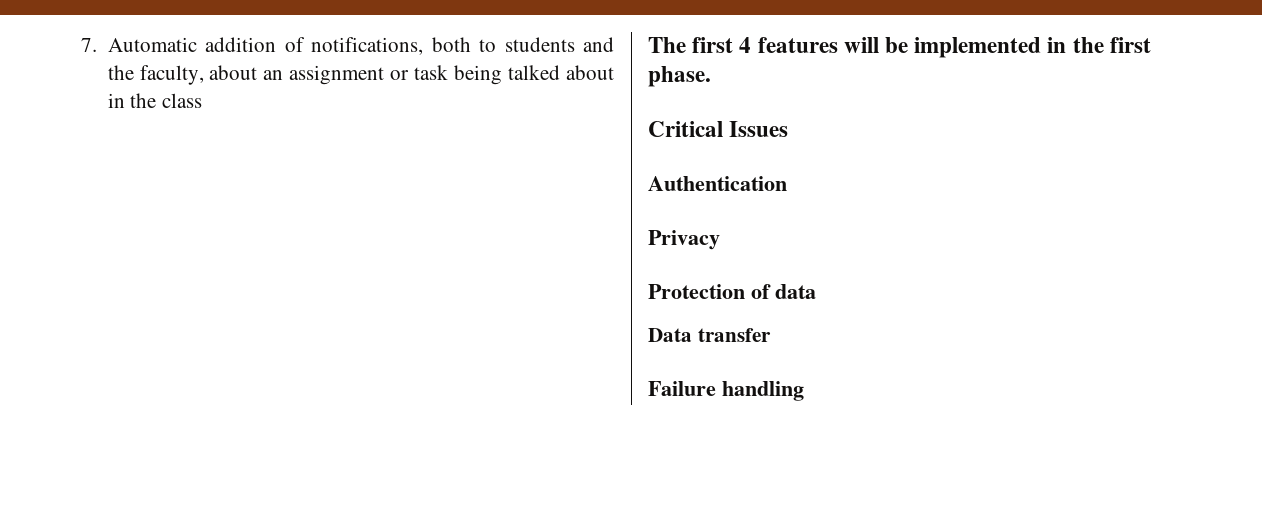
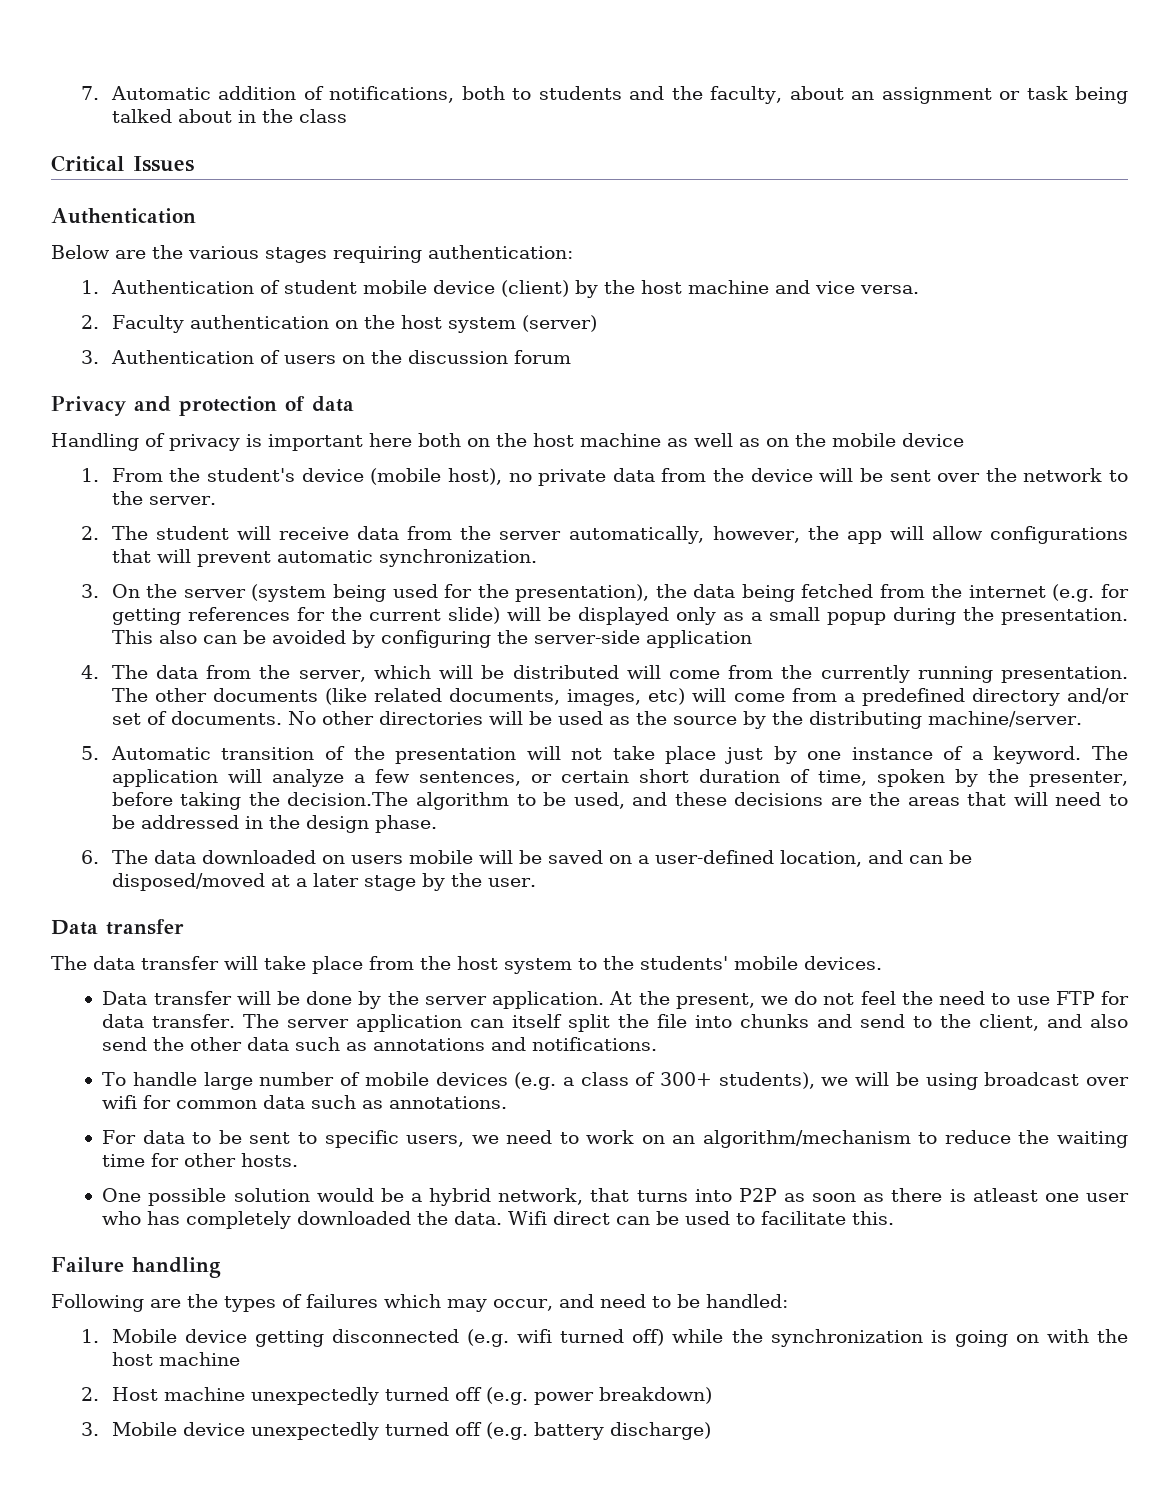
- The first 4 features will be implemented in the first phase.
  Critical Issues
  Authentication
+ Below are the various stages requiring authentication:
+ 1. Authentication of student mobile device (client) by the host machine and vice versa.
+ 2. Faculty authentication on the host system (server)
+ 3. Authentication of users on the discussion forum
- Privacy
- Protection of data
+ Privacy and protection of data
+ Handling of privacy is important here both on the host machine as well as on the mobile device
+ 1. From the student's device (mobile host), no private data from the device will be sent over the network to the server.
+ 2. The student will receive data from the server automatically, however, the app will allow configurations that will prevent automatic synchronization.
+ 3. On the server (system being used for the presentation), the data being fetched from the internet (e.g. for getting references for the current slide) will be displayed only as a small popup during the presentation. This also can be avoided by configuring the server-side application
+ 4. The data from the server, which will be distributed will come from the currently running presentation. The other documents (like related documents, images, etc) will come from a predefined directory and/or set of documents. No other directories will be used as the source by the distributing machine/server.
+ 5. Automatic transition of the presentation will not take place just by one instance of a keyword. The application will analyze a few sentences, or certain short duration of time, spoken by the presenter, before taking the decision.The algorithm to be used, and these decisions are the areas that will need to be addressed in the design phase.
+ 6. The data downloaded on users mobile will be saved on a user-defined location, and can be disposed/moved at a later stage by the user.
  Data transfer
+ The data transfer will take place from the host system to the students' mobile devices.
+ Data transfer will be done by the server application. At the present, we do not feel the need to use FTP for data transfer. The server application can itself split the file into chunks and send to the client, and also send the other data such as annotations and notifications.
+ To handle large number of mobile devices (e.g. a class of 300+ students), we will be using broadcast over wifi for common data such as annotations.
+ For data to be sent to specific users, we need to work on an algorithm/mechanism to reduce the waiting time for other hosts.
+ One possible solution would be a hybrid network, that turns into P2P as soon as there is atleast one user who has completely downloaded the data. Wifi direct can be used to facilitate this.
  Failure handling
+ Following are the types of failures which may occur, and need to be handled:
+ 1. Mobile device getting disconnected (e.g. wifi turned off) while the synchronization is going on with the host machine
+ 2. Host machine unexpectedly turned off (e.g. power breakdown)
+ 3. Mobile device unexpectedly turned off (e.g. battery discharge)

